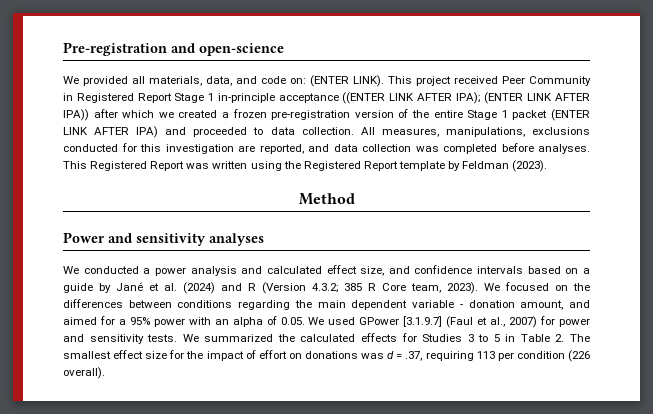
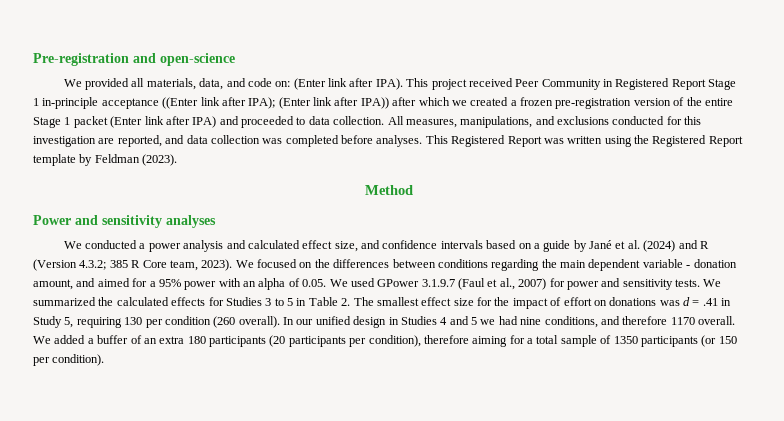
- We provided all materials, data, and code on: (ENTER LINK).
+ We provided all materials, data, and code on: (Enter link after IPA).
- This project received Peer Community in Registered Report Stage 1 in-principle acceptance ((ENTER LINK AFTER IPA); (ENTER LINK AFTER IPA)) after which we created a frozen pre-registration version of the entire Stage 1 packet (ENTER LINK AFTER IPA) and proceeded to data collection.
+ This project received Peer Community in Registered Report Stage 1 in-principle acceptance ((Enter link after IPA); (Enter link after IPA)) after which we created a frozen pre-registration version of the entire Stage 1 packet (Enter link after IPA) and proceeded to data collection.
- All measures, manipulations, exclusions conducted for this investigation are reported, and data collection was completed before analyses.
+ All measures, manipulations, and exclusions conducted for this investigation are reported, and data collection was completed before analyses.
- We focused on the differences between conditions regarding the main dependent variable - donation amount, and aimed for a 95% power with an alpha of 0.05. We used GPower [3.1.9.7] (Faul et al., 2007) for power and sensitivity tests.
+ We focused on the differences between conditions regarding the main dependent variable - donation amount, and aimed for a 95% power with an alpha of 0.05. We used GPower 3.1.9.7 (Faul et al., 2007) for power and sensitivity tests.
- We summarized the calculated effects for Studies 3 to 5 in Table 2. The smallest effect size for the impact of effort on donations was d = .37, requiring 113 per condition (226 overall).
+ We summarized the calculated effects for Studies 3 to 5 in Table 2. The smallest effect size for the impact of effort on donations was d = .41 in Study 5, requiring 130 per condition (260 overall). In our unified design in Studies 4 and 5 we had nine conditions, and therefore 1170 overall. We added a buffer of an extra 180 participants (20 participants per condition), therefore aiming for a total sample of 1350 participants (or 150 per condition).

